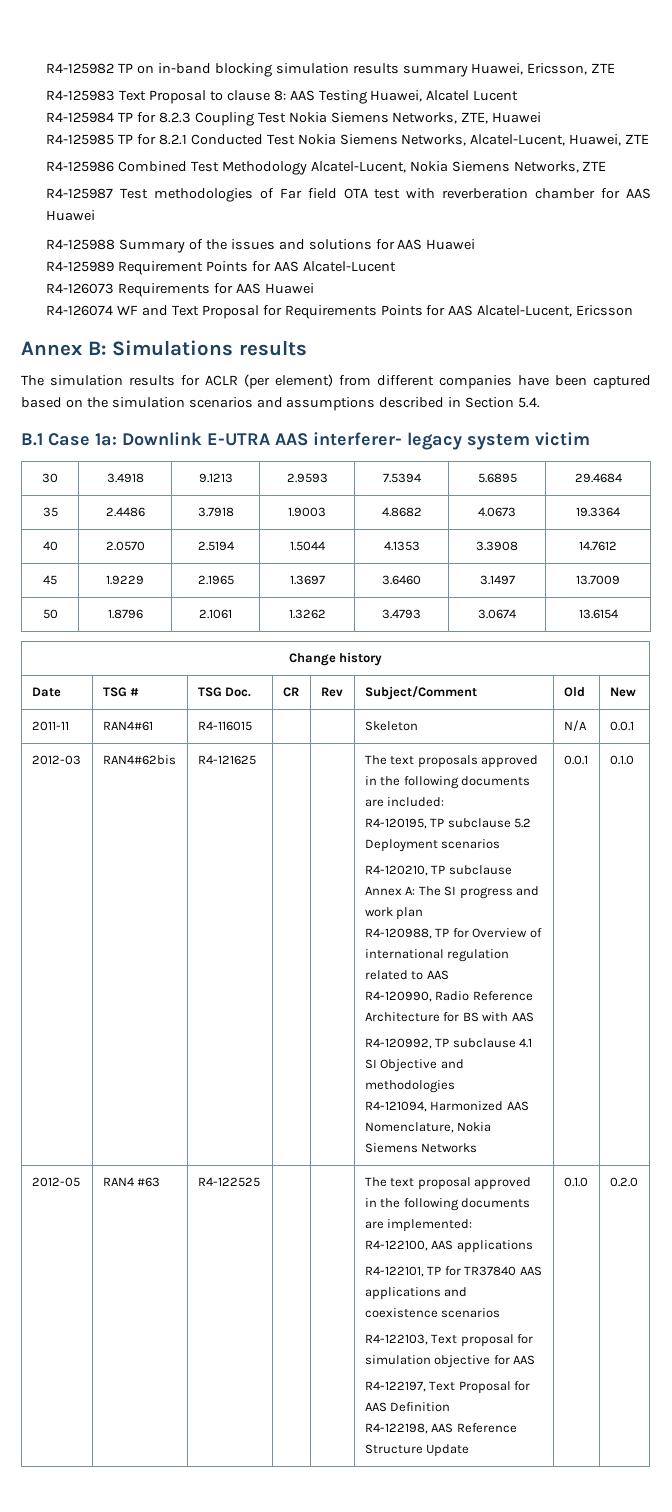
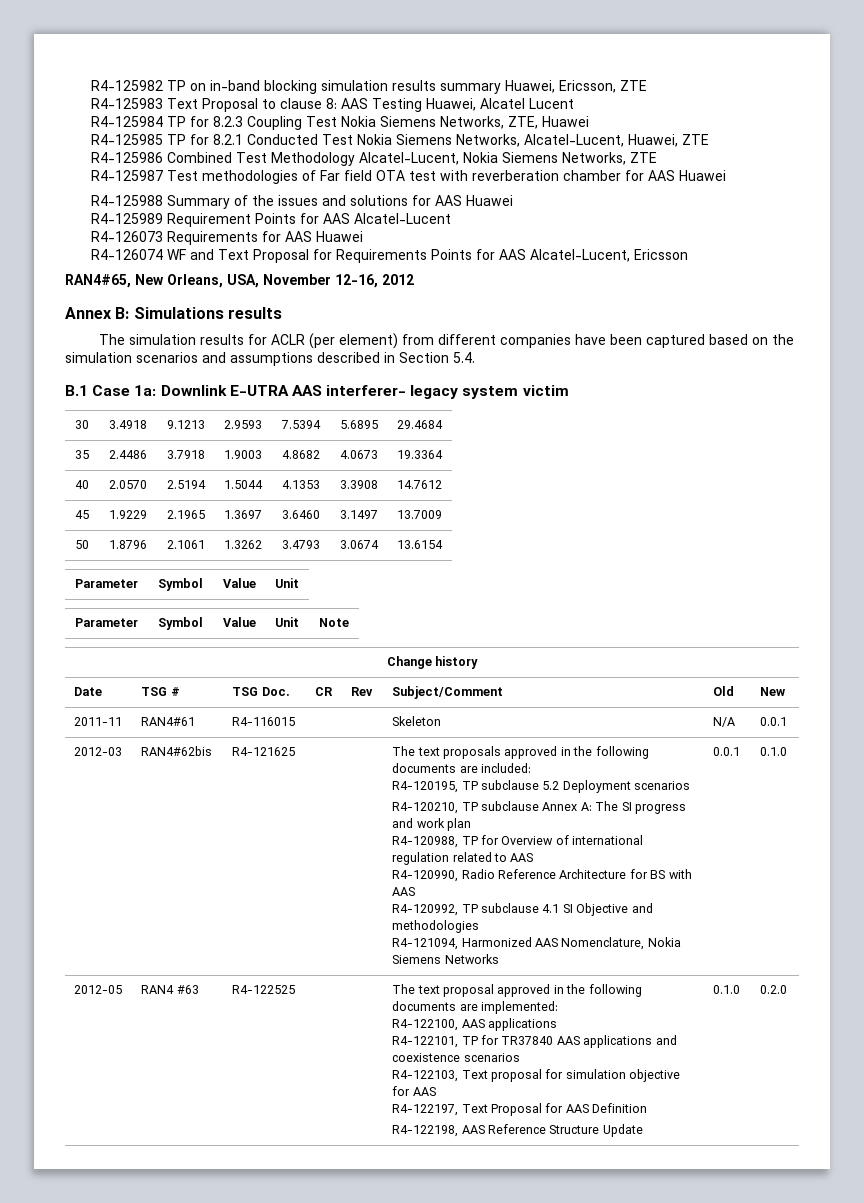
+ RAN4#65, New Orleans, USA, November 12-16, 2012
  50 | 1.8796 | 2.1061 | 1.3262 | 3.4793 | 3.0674 | 13.6154
+ Parameter | Symbol | Value | Unit
+ Parameter | Symbol | Value | Unit | Note

